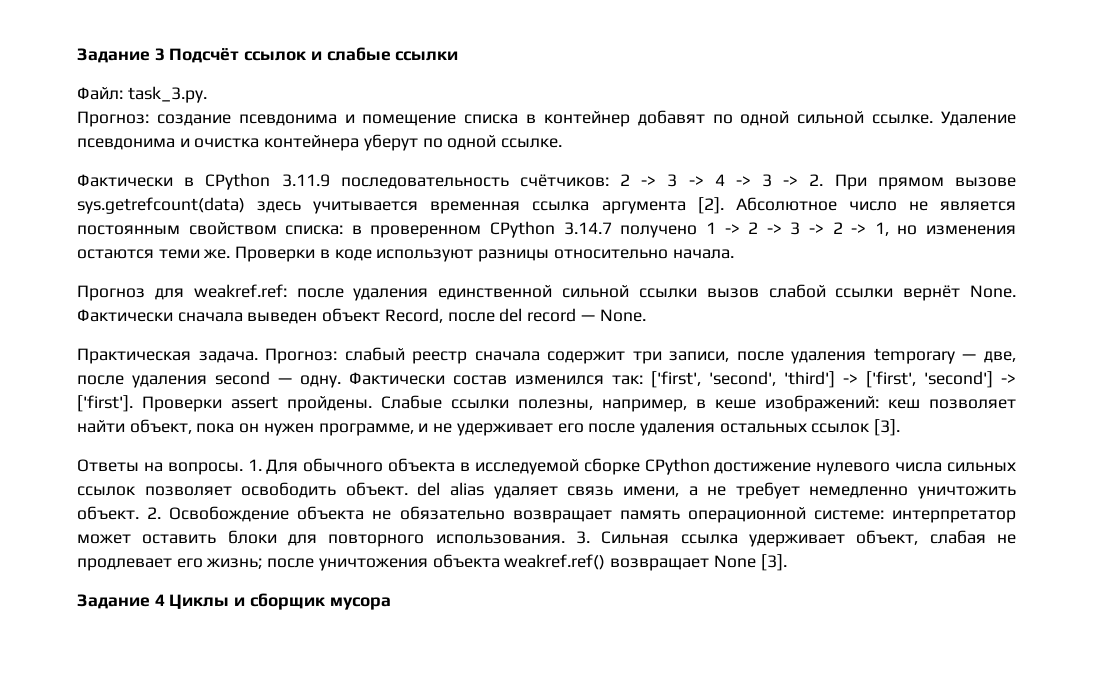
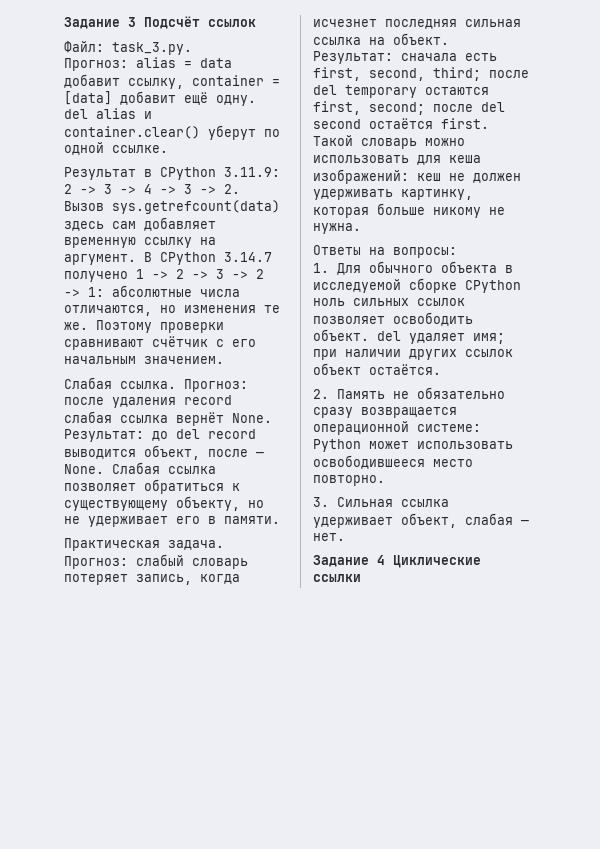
- Задание 3 Подсчёт ссылок и слабые ссылки
+ Задание 3 Подсчёт ссылок
- Прогноз: создание псевдонима и помещение списка в контейнер добавят по одной сильной ссылке. Удаление псевдонима и очистка контейнера уберут по одной ссылке.
+ Прогноз: alias = data добавит ссылку, container = [data] добавит ещё одну. del alias и container.clear() уберут по одной ссылке.
- Фактически в CPython 3.11.9 последовательность счётчиков: 2 -> 3 -> 4 -> 3 -> 2. При прямом вызове sys.getrefcount(data) здесь учитывается временная ссылка аргумента [2]. Абсолютное число не является постоянным свойством списка: в проверенном CPython 3.14.7 получено 1 -> 2 -> 3 -> 2 -> 1, но изменения остаются теми же. Проверки в коде используют разницы относительно начала.
- Прогноз для weakref.ref: после удаления единственной сильной ссылки вызов слабой ссылки вернёт None. Фактически сначала выведен объект Record, после del record — None.
- Практическая задача. Прогноз: слабый реестр сначала содержит три записи, после удаления temporary — две, после удаления second — одну. Фактически состав изменился так: ['first', 'second', 'third'] -> ['first', 'second'] -> ['first']. Проверки assert пройдены. Слабые ссылки полезны, например, в кеше изображений: кеш позволяет найти объект, пока он нужен программе, и не удерживает его после удаления остальных ссылок [3].
+ Результат в CPython 3.11.9: 2 -> 3 -> 4 -> 3 -> 2. Вызов sys.getrefcount(data) здесь сам добавляет временную ссылку на аргумент. В CPython 3.14.7 получено 1 -> 2 -> 3 -> 2 -> 1: абсолютные числа отличаются, но изменения те же. Поэтому проверки сравнивают счётчик с его начальным значением.
+ Слабая ссылка. Прогноз: после удаления record слабая ссылка вернёт None. Результат: до del record выводится объект, после — None. Слабая ссылка позволяет обратиться к существующему объекту, но не удерживает его в памяти.
+ Практическая задача. Прогноз: слабый словарь потеряет запись, когда исчезнет последняя сильная ссылка на объект. Результат: сначала есть first, second, third; после del temporary остаются first, second; после del second остаётся first. Такой словарь можно использовать для кеша изображений: кеш не должен удерживать картинку, которая больше никому не нужна.
- Ответы на вопросы. 1. Для обычного объекта в исследуемой сборке CPython достижение нулевого числа сильных ссылок позволяет освободить объект. del alias удаляет связь имени, а не требует немедленно уничтожить объект. 2. Освобождение объекта не обязательно возвращает память операционной системе: интерпретатор может оставить блоки для повторного использования. 3. Сильная ссылка удерживает объект, слабая не продлевает его жизнь; после уничтожения объекта weakref.ref() возвращает None [3].
- Задание 4 Циклы и сборщик мусора
+ Ответы на вопросы:
+ 1. Для обычного объекта в исследуемой сборке CPython ноль сильных ссылок позволяет освободить объект. del удаляет имя; при наличии других ссылок объект остаётся.
+ 2. Память не обязательно сразу возвращается операционной системе: Python может использовать освободившееся место повторно.
+ 3. Сильная ссылка удерживает объект, слабая — нет.
+ Задание 4 Циклические ссылки

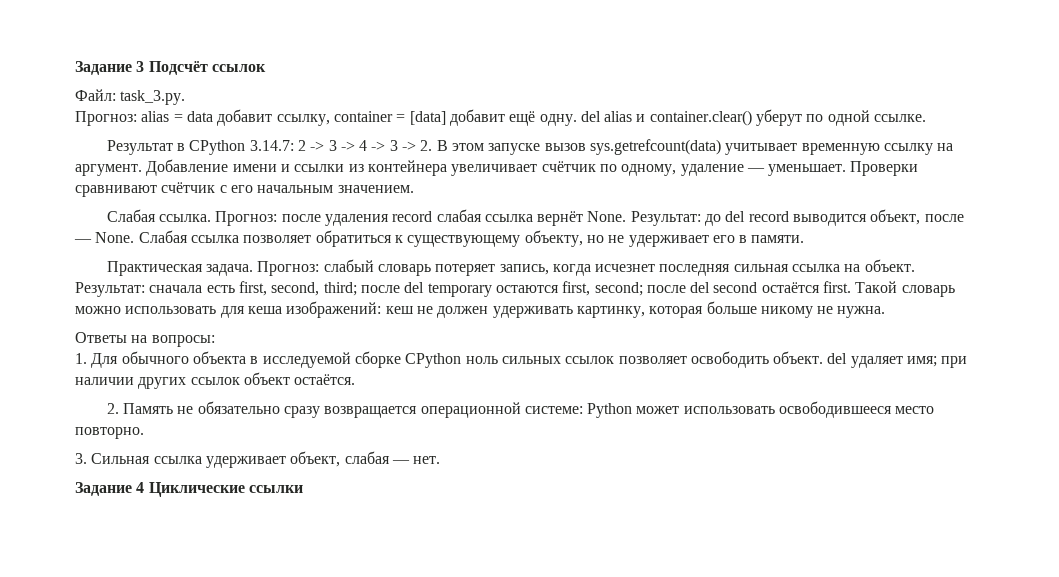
- Результат в CPython 3.11.9: 2 -> 3 -> 4 -> 3 -> 2. Вызов sys.getrefcount(data) здесь сам добавляет временную ссылку на аргумент. В CPython 3.14.7 получено 1 -> 2 -> 3 -> 2 -> 1: абсолютные числа отличаются, но изменения те же. Поэтому проверки сравнивают счётчик с его начальным значением.
+ Результат в CPython 3.14.7: 2 -> 3 -> 4 -> 3 -> 2. В этом запуске вызов sys.getrefcount(data) учитывает временную ссылку на аргумент. Добавление имени и ссылки из контейнера увеличивает счётчик по одному, удаление — уменьшает. Проверки сравнивают счётчик с его начальным значением.

